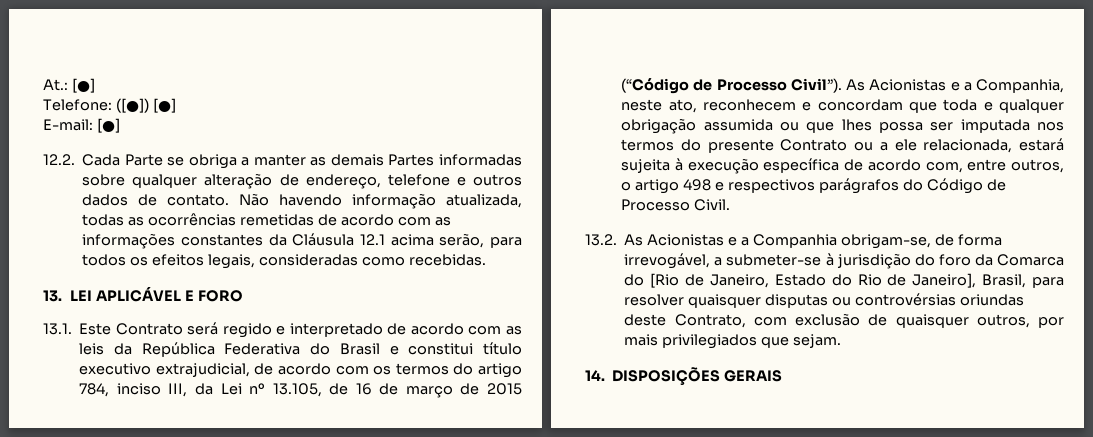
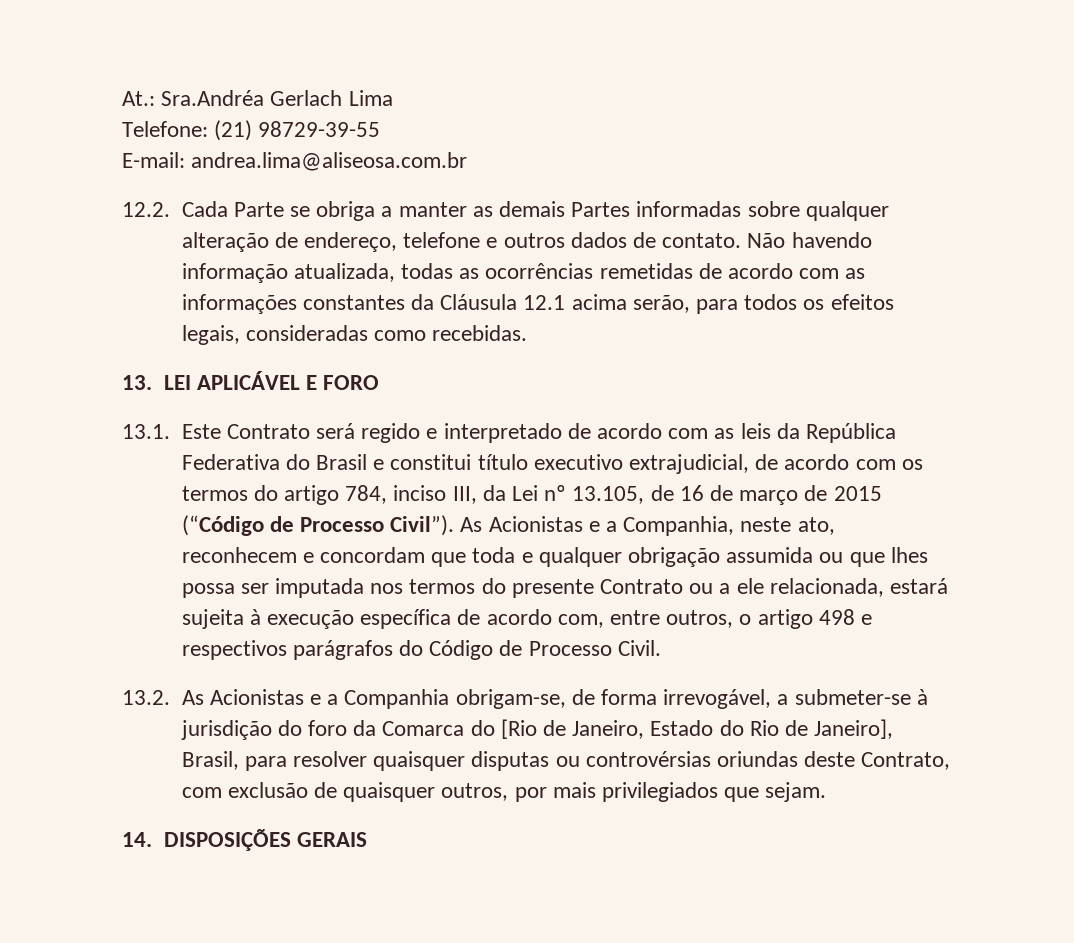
- At.: [●]
+ At.: Sra.Andréa Gerlach Lima
- Telefone: ([●]) [●]
+ Telefone: (21) 98729-39-55
- E-mail: [●]
+ E-mail: andrea.lima@aliseosa.com.br

